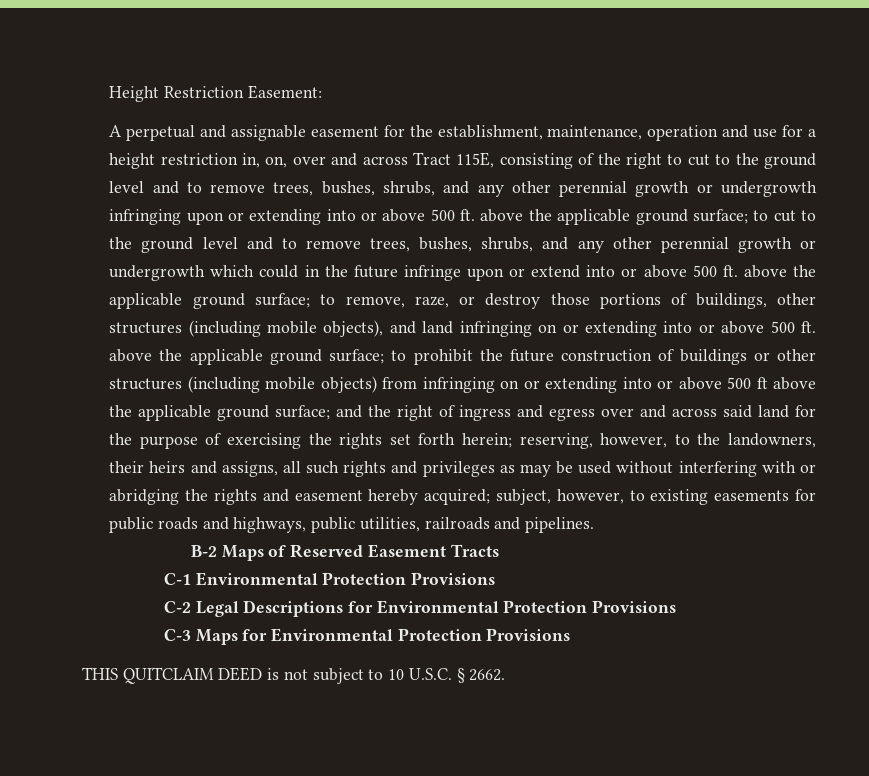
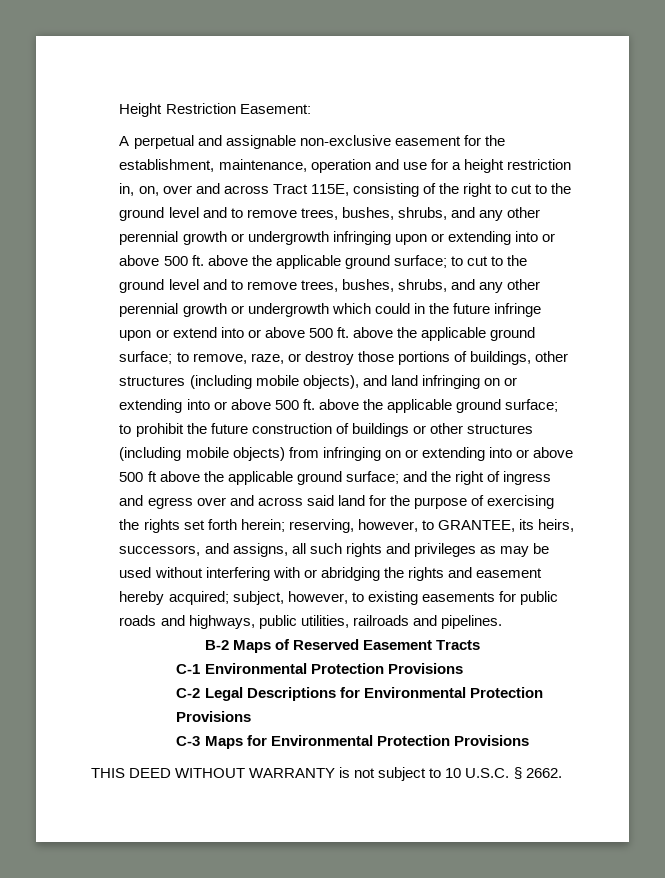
- A perpetual and assignable easement for the establishment, maintenance, operation and use for a height restriction in, on, over and across Tract 115E, consisting of the right to cut to the ground level and to remove trees, bushes, shrubs, and any other perennial growth or undergrowth infringing upon or extending into or above 500 ft. above the applicable ground surface;
+ A perpetual and assignable non-exclusive easement for the establishment, maintenance, operation and use for a height restriction in, on, over and across Tract 115E, consisting of the right to cut to the ground level and to remove trees, bushes, shrubs, and any other perennial growth or undergrowth infringing upon or extending into or above 500 ft. above the applicable ground surface;
- reserving, however, to the landowners, their heirs and assigns, all such rights and privileges as may be used without interfering with or abridging the rights and easement hereby acquired;
+ reserving, however, to GRANTEE, its heirs, successors, and assigns, all such rights and privileges as may be used without interfering with or abridging the rights and easement hereby acquired;
- THIS QUITCLAIM DEED is not subject to 10 U.S.C. § 2662.
+ THIS DEED WITHOUT WARRANTY is not subject to 10 U.S.C. § 2662.

